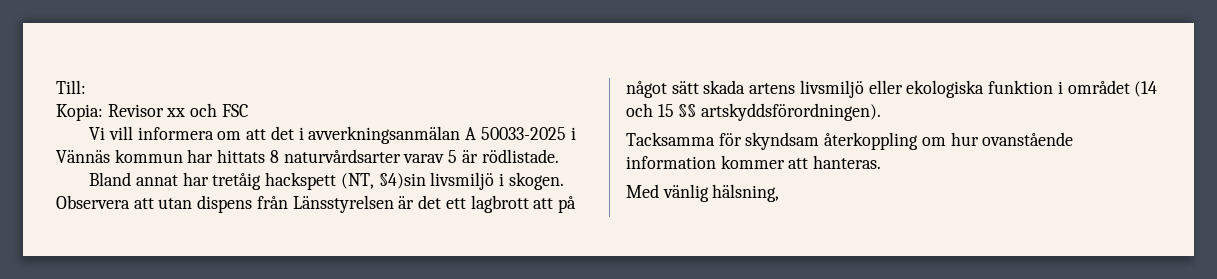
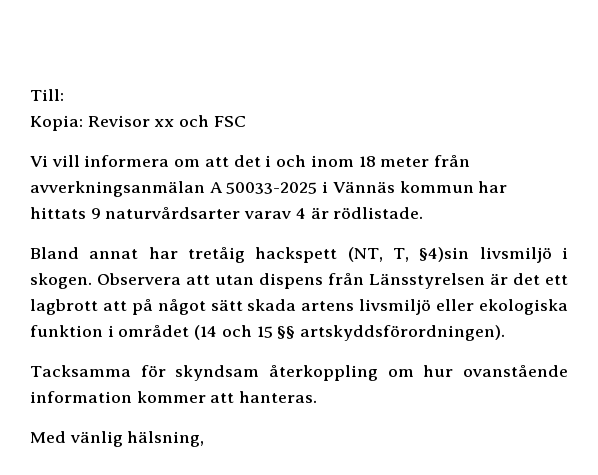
- Vi vill informera om att det i avverkningsanmälan A 50033-2025 i Vännäs kommun har hittats 8 naturvårdsarter varav 5 är rödlistade.
+ Vi vill informera om att det i och inom 18 meter från avverkningsanmälan A 50033-2025 i Vännäs kommun har hittats 9 naturvårdsarter varav 4 är rödlistade.
- Bland annat har tretåig hackspett (NT, §4)sin livsmiljö i skogen.
+ Bland annat har tretåig hackspett (NT, T, §4)sin livsmiljö i skogen.

